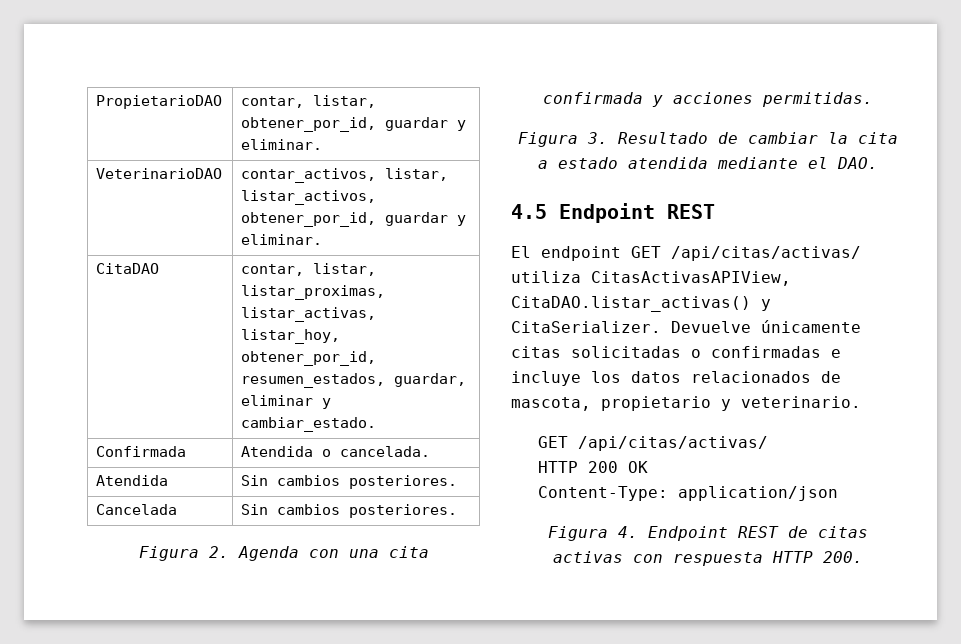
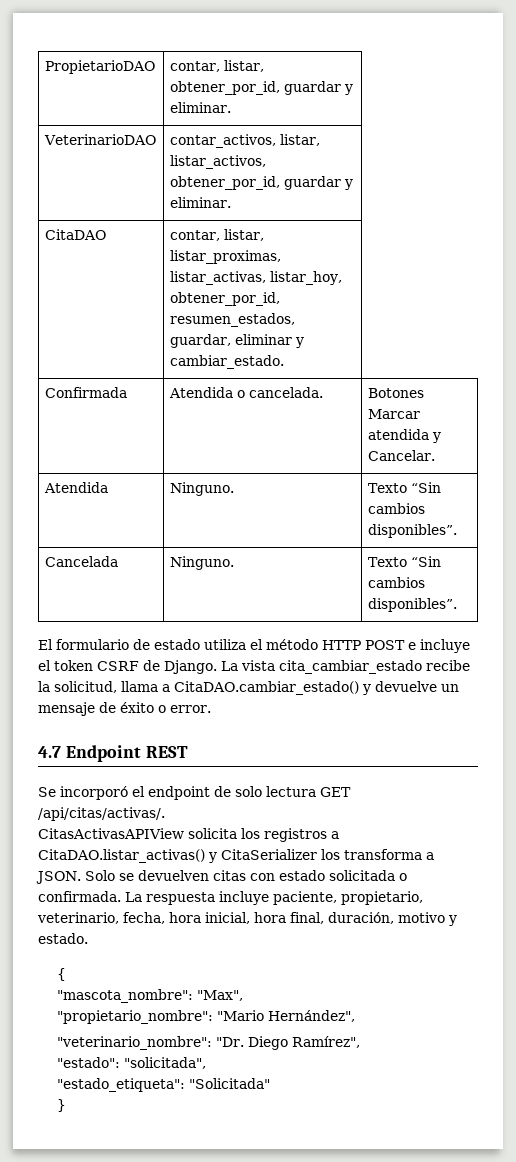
- Confirmada | Atendida o cancelada.
- Atendida | Sin cambios posteriores.
- Cancelada | Sin cambios posteriores.
- Figura 2. Agenda con una cita confirmada y acciones permitidas.
- Figura 3. Resultado de cambiar la cita a estado atendida mediante el DAO.
- 4.5 Endpoint REST
- El endpoint GET /api/citas/activas/ utiliza CitasActivasAPIView, CitaDAO.listar_activas() y CitaSerializer. Devuelve únicamente citas solicitadas o confirmadas e incluye los datos relacionados de mascota, propietario y veterinario.
- GET /api/citas/activas/
- HTTP 200 OK
- Content-Type: application/json
- Figura 4. Endpoint REST de citas activas con respuesta HTTP 200.
+ Confirmada | Atendida o cancelada. | Botones Marcar atendida y Cancelar.
+ Atendida | Ninguno. | Texto “Sin cambios disponibles”.
+ Cancelada | Ninguno. | Texto “Sin cambios disponibles”.
+ El formulario de estado utiliza el método HTTP POST e incluye el token CSRF de Django. La vista cita_cambiar_estado recibe la solicitud, llama a CitaDAO.cambiar_estado() y devuelve un mensaje de éxito o error.
+ 4.7 Endpoint REST
+ Se incorporó el endpoint de solo lectura GET /api/citas/activas/.
+ CitasActivasAPIView solicita los registros a CitaDAO.listar_activas() y CitaSerializer los transforma a JSON. Solo se devuelven citas con estado solicitada o confirmada. La respuesta incluye paciente, propietario, veterinario, fecha, hora inicial, hora final, duración, motivo y estado.
+ {
+ "mascota_nombre": "Max",
+ "propietario_nombre": "Mario Hernández",
+ "veterinario_nombre": "Dr. Diego Ramírez",
+ "estado": "solicitada",
+ "estado_etiqueta": "Solicitada"
+ }

